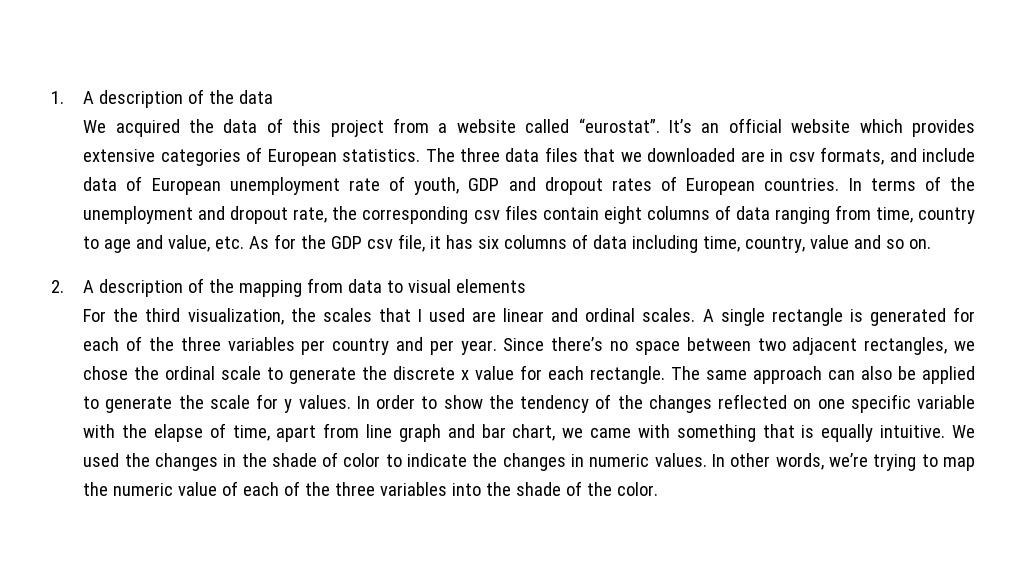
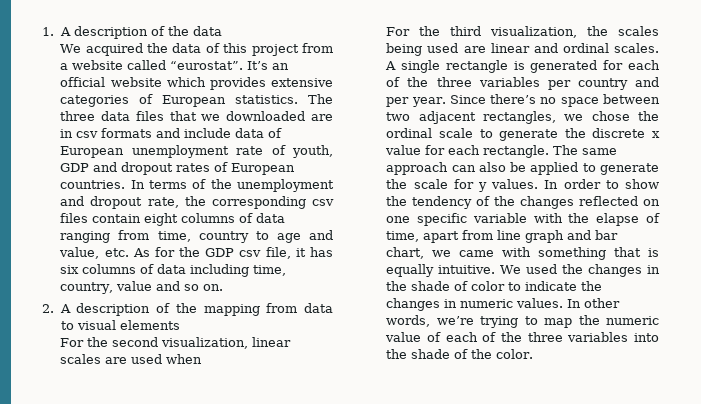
- The three data files that we downloaded are in csv formats, and include data of European unemployment rate of youth, GDP and dropout rates of European countries.
+ The three data files that we downloaded are in csv formats and include data of European unemployment rate of youth, GDP and dropout rates of European countries.
+ For the second visualization, linear scales are used when
- For the third visualization, the scales that I used are linear and ordinal scales.
+ For the third visualization, the scales being used are linear and ordinal scales.

